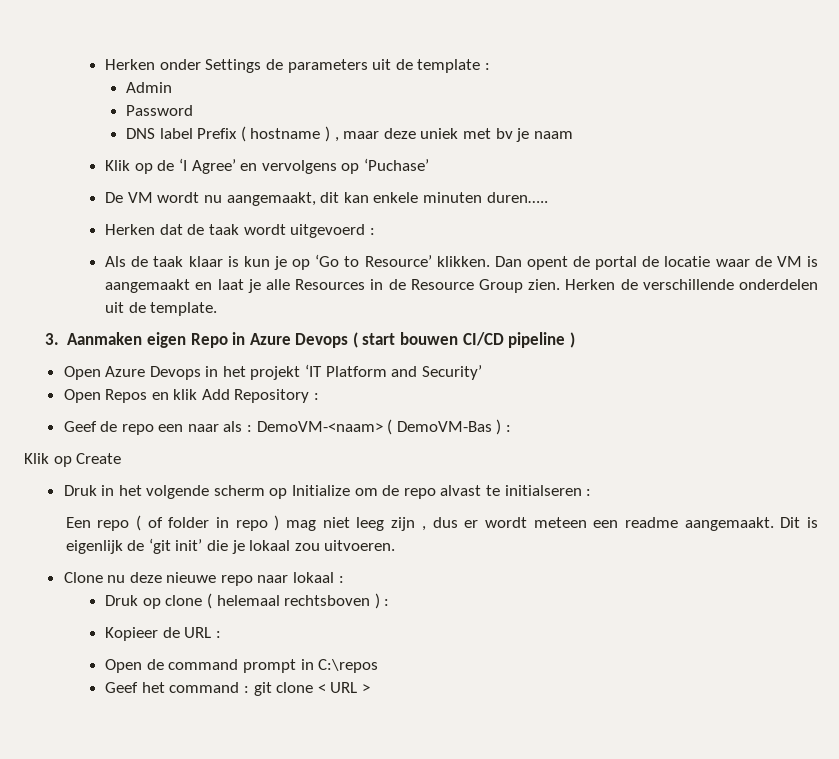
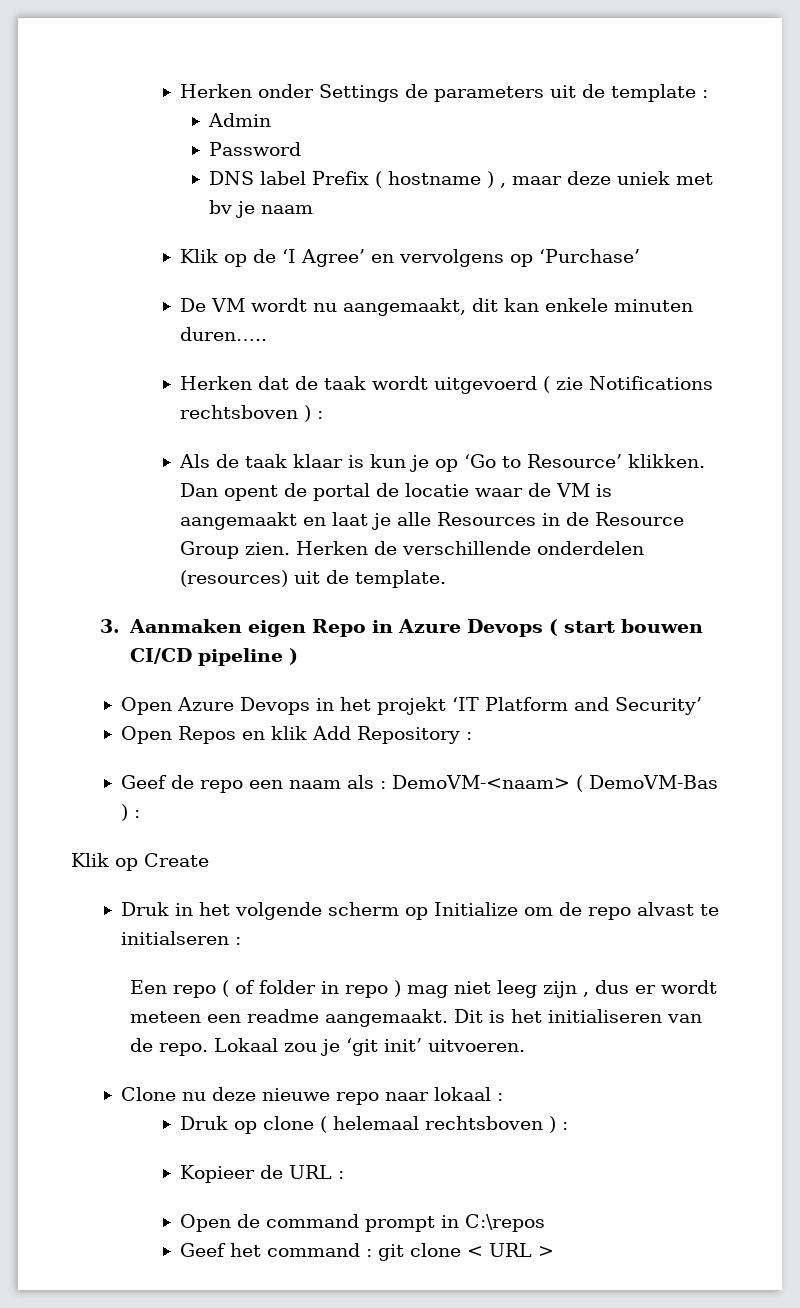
- Klik op de ‘I Agree’ en vervolgens op ‘Puchase’
+ Klik op de ‘I Agree’ en vervolgens op ‘Purchase’
- Herken dat de taak wordt uitgevoerd :
+ Herken dat de taak wordt uitgevoerd ( zie Notifications rechtsboven ) :
- Herken de verschillende onderdelen uit de template.
+ Herken de verschillende onderdelen (resources) uit de template.
- Geef de repo een naar als : DemoVM-<naam> ( DemoVM-Bas ) :
+ Geef de repo een naam als : DemoVM-<naam> ( DemoVM-Bas ) :
- Dit is eigenlijk de ‘git init’ die je lokaal zou uitvoeren.
+ Dit is het initialiseren van de repo. Lokaal zou je ‘git init’ uitvoeren.

